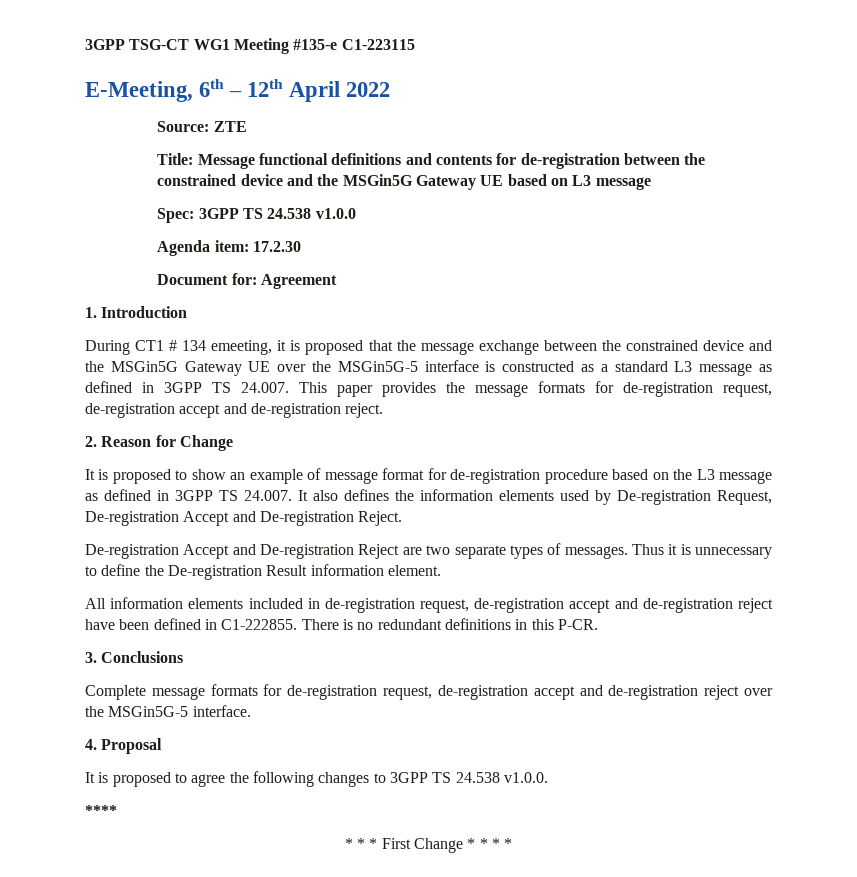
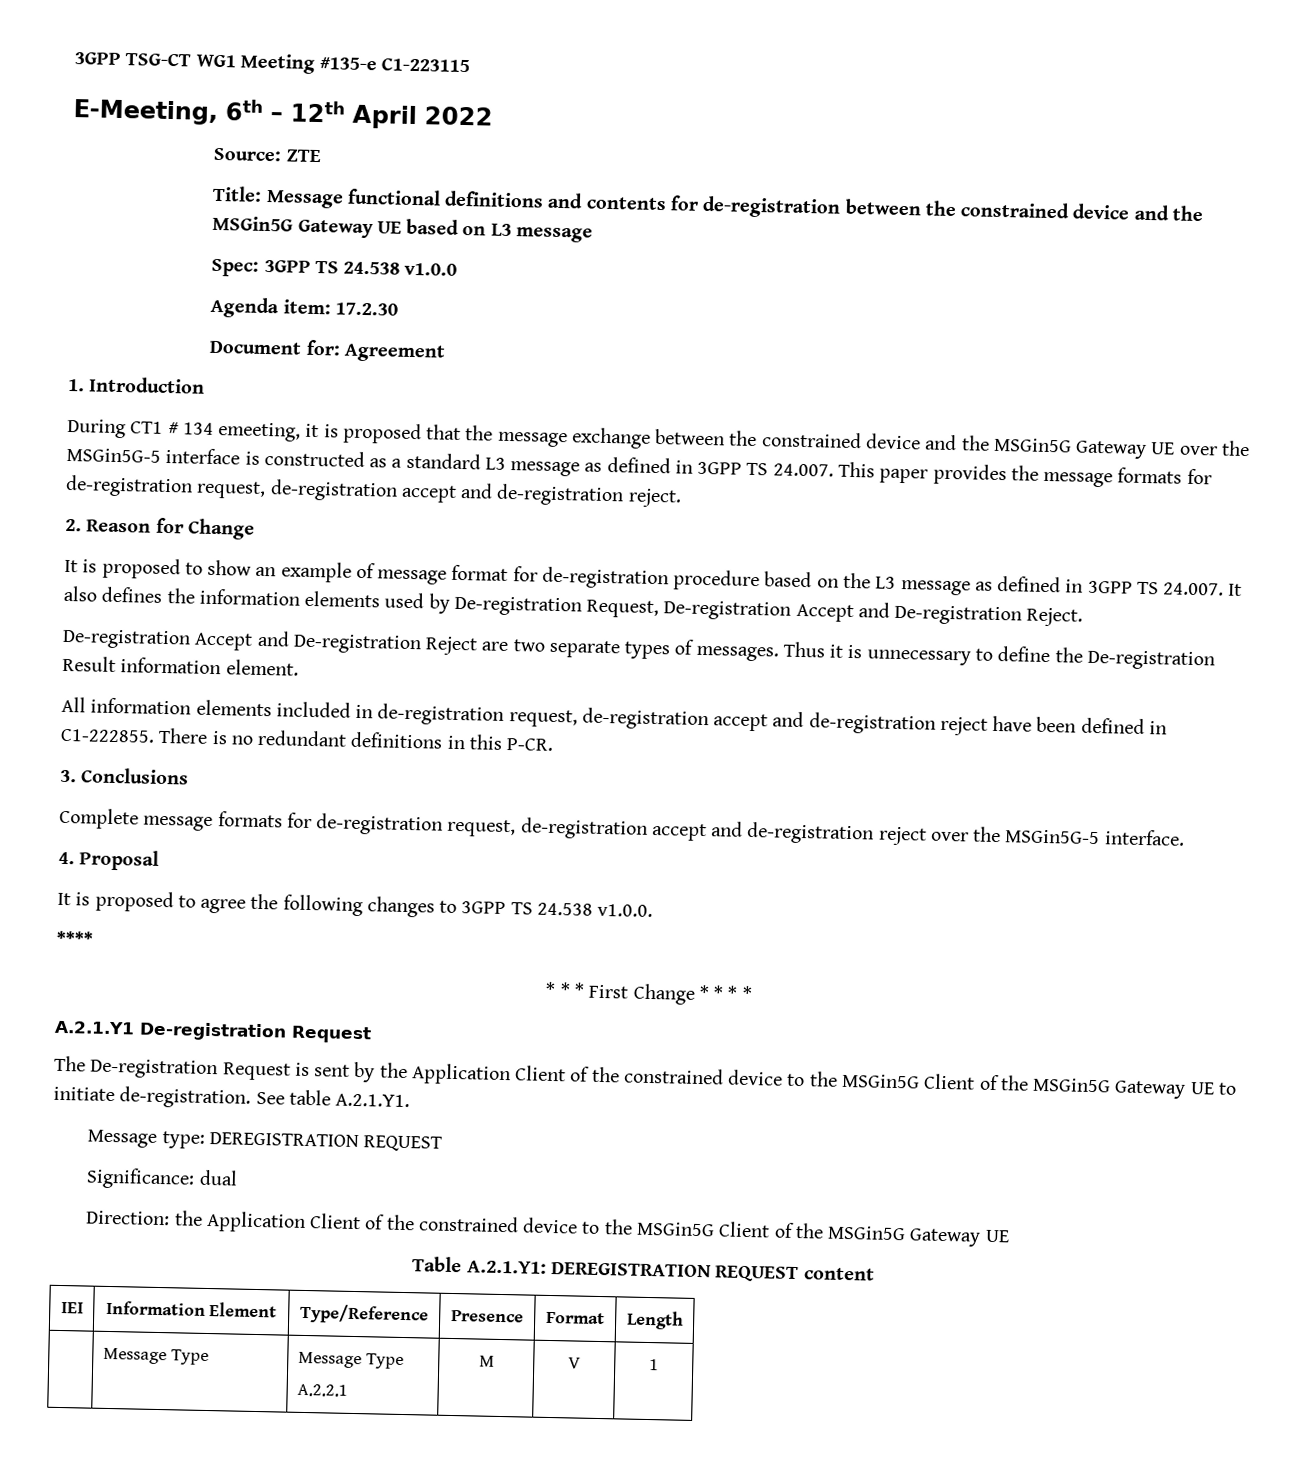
+ A.2.1.Y1 De-registration Request
+ The De-registration Request is sent by the Application Client of the constrained device to the MSGin5G Client of the MSGin5G Gateway UE to initiate de-registration. See table A.2.1.Y1.
+ Message type: DEREGISTRATION REQUEST
+ Significance: dual
+ Direction: the Application Client of the constrained device to the MSGin5G Client of the MSGin5G Gateway UE
+ Table A.2.1.Y1: DEREGISTRATION REQUEST content
+ IEI | Information Element | Type/Reference | Presence | Format | Length
+ | Message Type | Message Type
+ A.2.2.1 | M | V | 1

